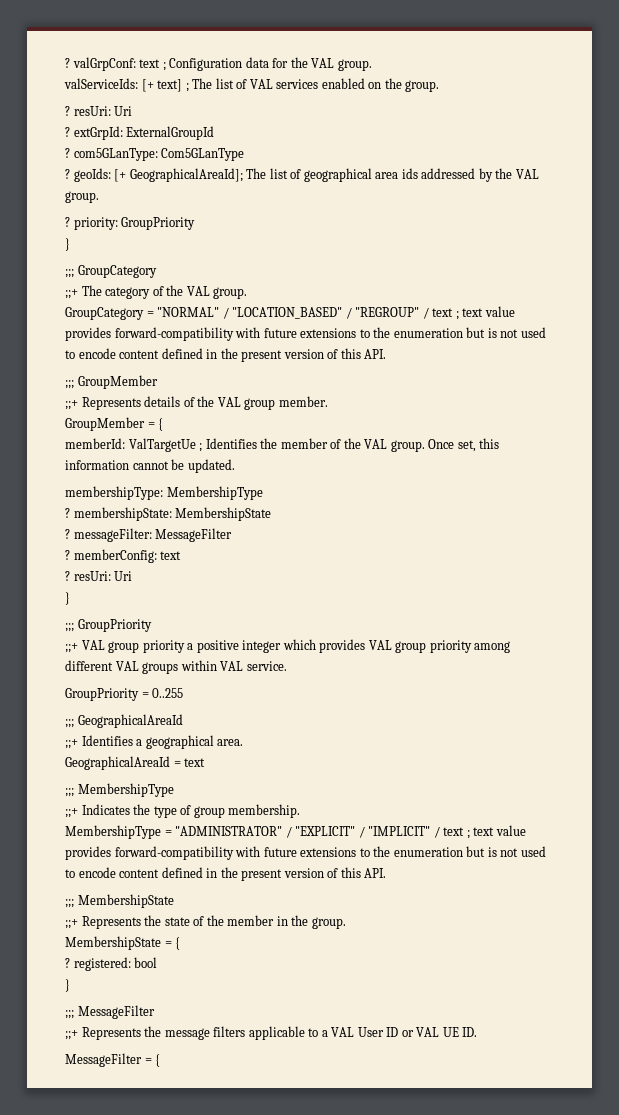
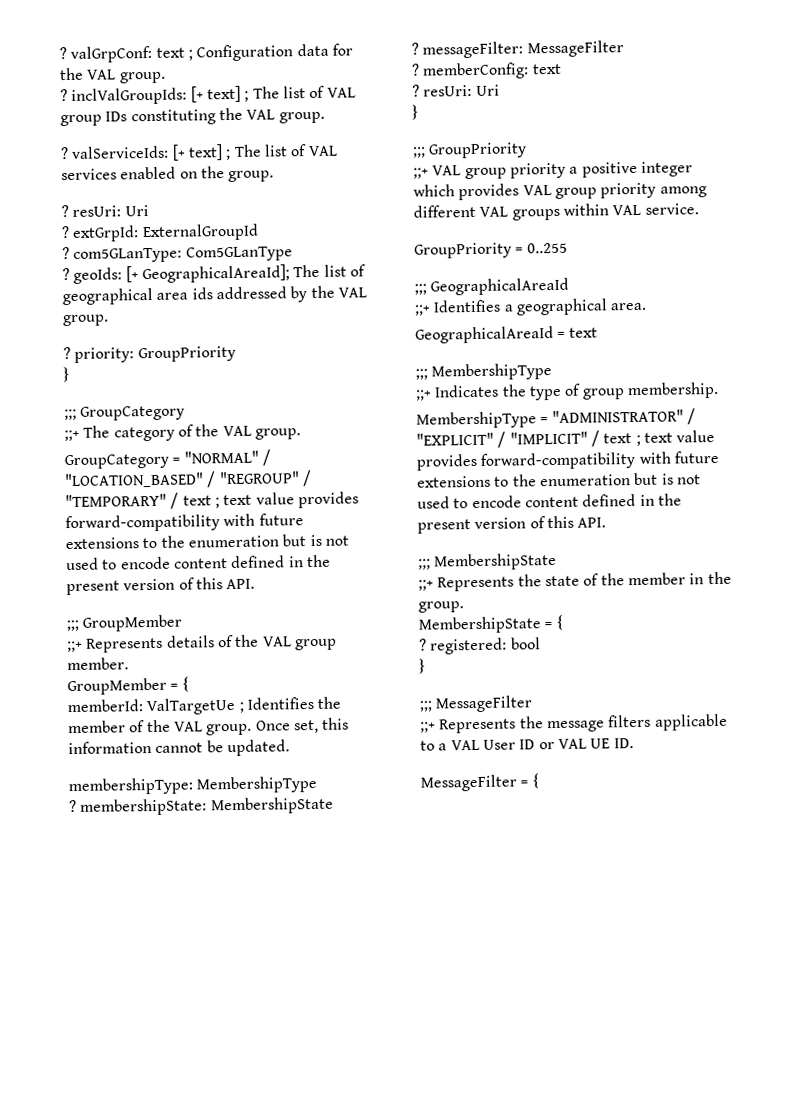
- valServiceIds: [+ text] ; The list of VAL services enabled on the group.
+ ? inclValGroupIds: [+ text] ; The list of VAL group IDs constituting the VAL group.
+ ? valServiceIds: [+ text] ; The list of VAL services enabled on the group.
- GroupCategory = "NORMAL" / "LOCATION_BASED" / "REGROUP" / text ; text value provides forward-compatibility with future extensions to the enumeration but is not used to encode content defined in the present version of this API.
+ GroupCategory = "NORMAL" / "LOCATION_BASED" / "REGROUP" / "TEMPORARY" / text ; text value provides forward-compatibility with future extensions to the enumeration but is not used to encode content defined in the present version of this API.

